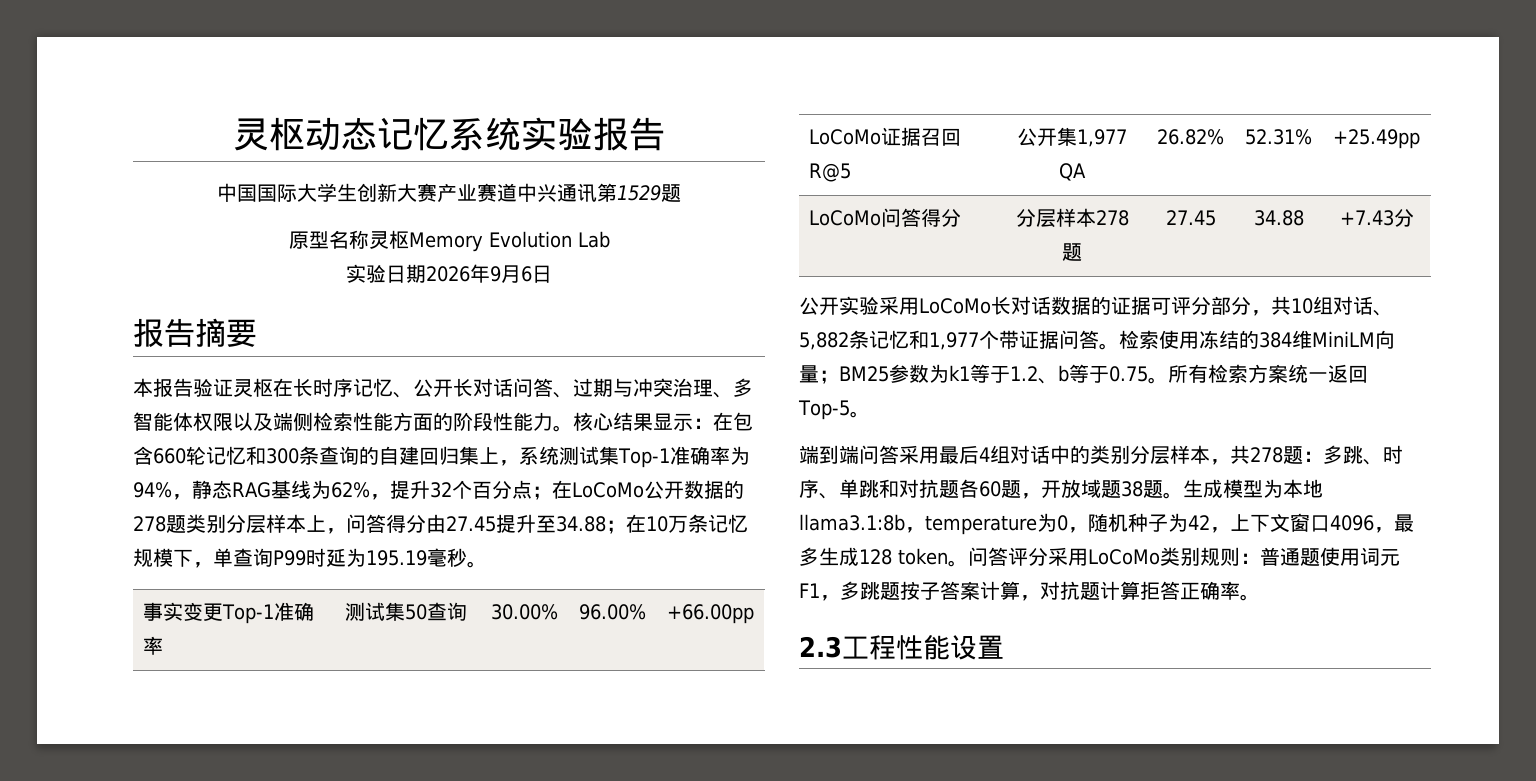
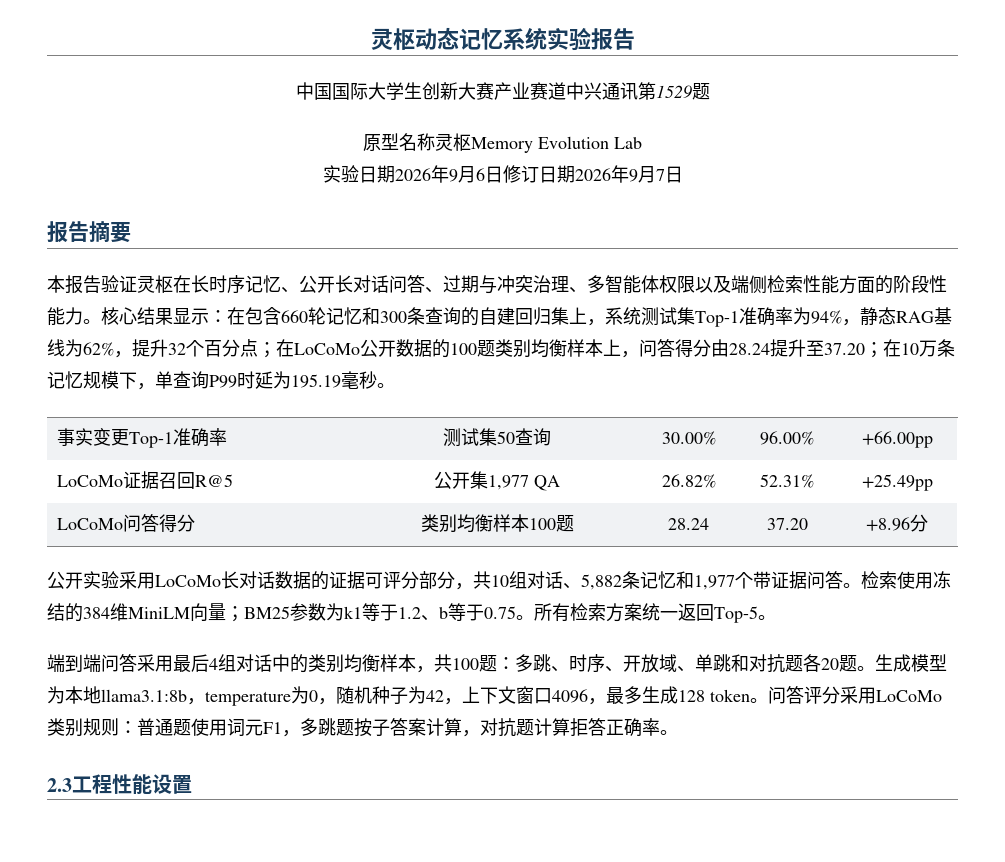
- 实验日期2026年9月6日
+ 实验日期2026年9月6日修订日期2026年9月7日
- 核心结果显示：在包含660轮记忆和300条查询的自建回归集上，系统测试集Top-1准确率为94%，静态RAG基线为62%，提升32个百分点；在LoCoMo公开数据的278题类别分层样本上，问答得分由27.45提升至34.88；在10万条记忆规模下，单查询P99时延为195.19毫秒。
+ 核心结果显示：在包含660轮记忆和300条查询的自建回归集上，系统测试集Top-1准确率为94%，静态RAG基线为62%，提升32个百分点；在LoCoMo公开数据的100题类别均衡样本上，问答得分由28.24提升至37.20；在10万条记忆规模下，单查询P99时延为195.19毫秒。
- LoCoMo问答得分 | 分层样本278题 | 27.45 | 34.88 | +7.43分
+ LoCoMo问答得分 | 类别均衡样本100题 | 28.24 | 37.20 | +8.96分
- 端到端问答采用最后4组对话中的类别分层样本，共278题：多跳、时序、单跳和对抗题各60题，开放域题38题。
+ 端到端问答采用最后4组对话中的类别均衡样本，共100题：多跳、时序、开放域、单跳和对抗题各20题。

